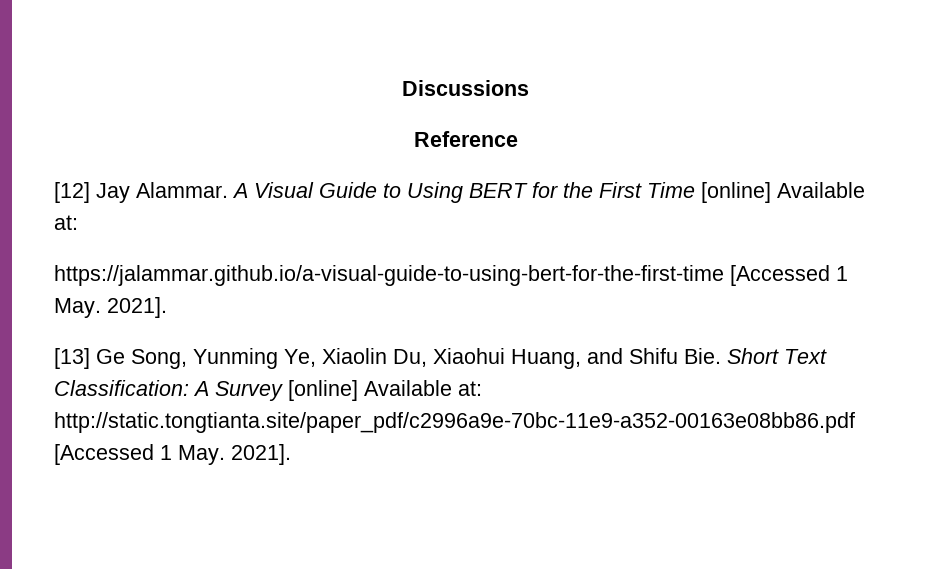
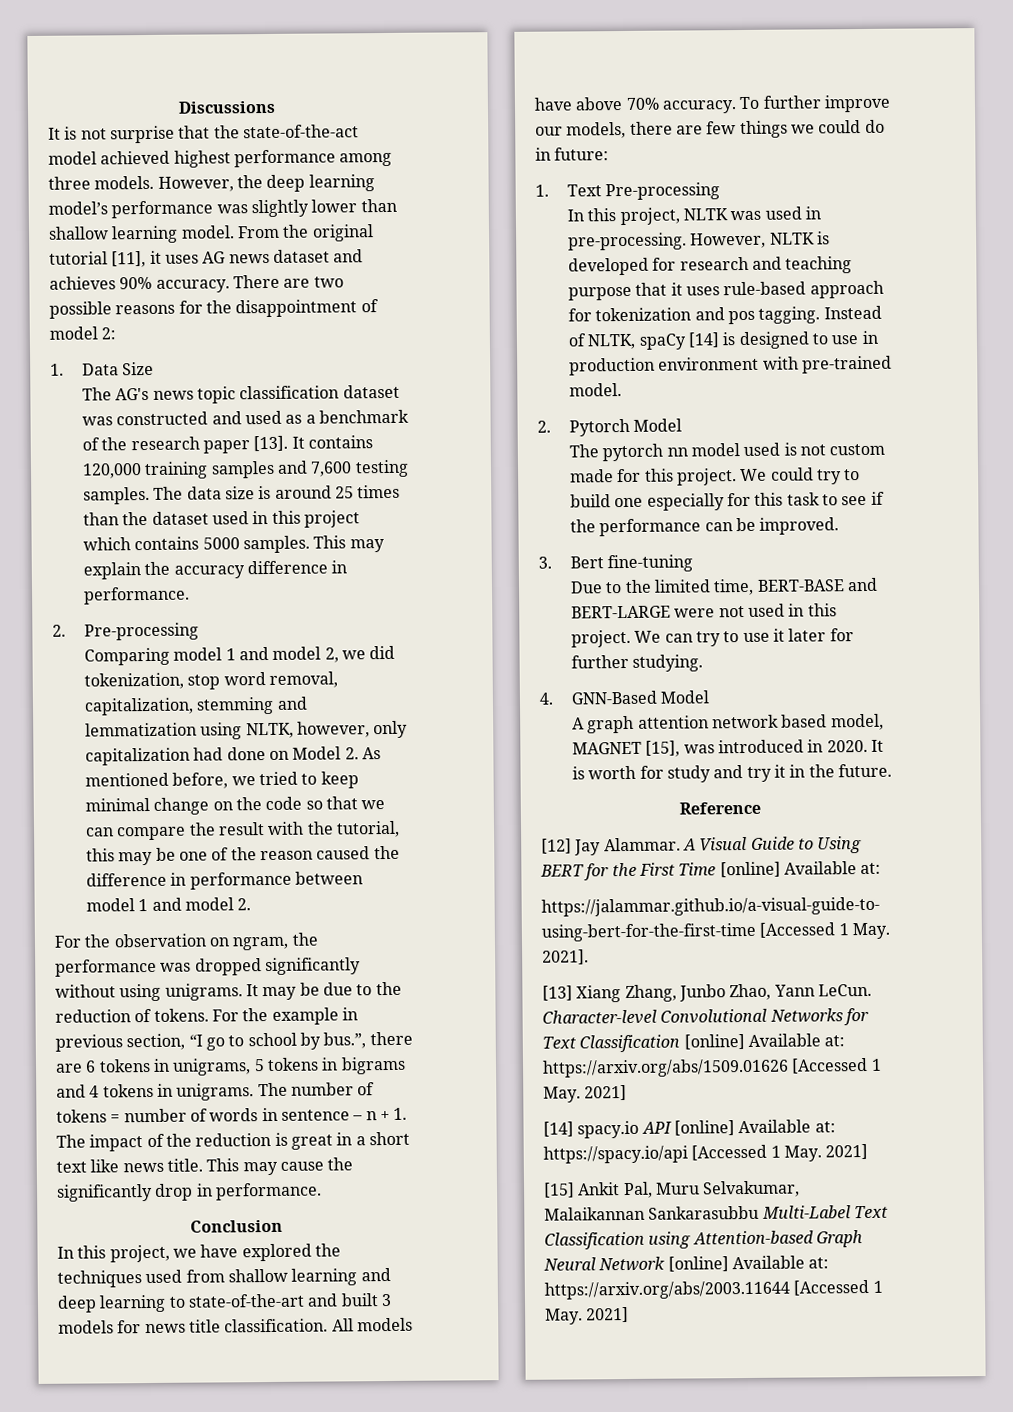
+ It is not surprise that the state-of-the-act model achieved highest performance among three models. However, the deep learning model’s performance was slightly lower than shallow learning model. From the original tutorial [11], it uses AG news dataset and achieves 90% accuracy. There are two possible reasons for the disappointment of model 2:
+ 1. Data Size
+ The AG's news topic classification dataset was constructed and used as a benchmark of the research paper [13]. It contains 120,000 training samples and 7,600 testing samples. The data size is around 25 times than the dataset used in this project which contains 5000 samples. This may explain the accuracy difference in performance.
+ 2. Pre-processing
+ Comparing model 1 and model 2, we did tokenization, stop word removal, capitalization, stemming and lemmatization using NLTK, however, only capitalization had done on Model 2. As mentioned before, we tried to keep minimal change on the code so that we can compare the result with the tutorial, this may be one of the reason caused the difference in performance between model 1 and model 2.
+ For the observation on ngram, the performance was dropped significantly without using unigrams. It may be due to the reduction of tokens. For the example in previous section, “I go to school by bus.”, there are 6 tokens in unigrams, 5 tokens in bigrams and 4 tokens in unigrams. The number of tokens = number of words in sentence – n + 1. The impact of the reduction is great in a short text like news title. This may cause the significantly drop in performance.
+ Conclusion
+ In this project, we have explored the techniques used from shallow learning and deep learning to state-of-the-art and built 3 models for news title classification. All models have above 70% accuracy. To further improve our models, there are few things we could do in future:
+ 1. Text Pre-processing
+ In this project, NLTK was used in pre-processing. However, NLTK is developed for research and teaching purpose that it uses rule-based approach for tokenization and pos tagging. Instead of NLTK, spaCy [14] is designed to use in production environment with pre-trained model.
+ 2. Pytorch Model
+ The pytorch nn model used is not custom made for this project. We could try to build one especially for this task to see if the performance can be improved.
+ 3. Bert fine-tuning
+ Due to the limited time, BERT-BASE and BERT-LARGE were not used in this project. We can try to use it later for further studying.
+ 4. GNN-Based Model
+ A graph attention network based model, MAGNET [15], was introduced in 2020. It is worth for study and try it in the future.
- [13] Ge Song, Yunming Ye, Xiaolin Du, Xiaohui Huang, and Shifu Bie. Short Text Classification: A Survey [online] Available at: http://static.tongtianta.site/paper_pdf/c2996a9e-70bc-11e9-a352-00163e08bb86.pdf [Accessed 1 May. 2021].
+ [13] Xiang Zhang, Junbo Zhao, Yann LeCun. Character-level Convolutional Networks for Text Classification [online] Available at: https://arxiv.org/abs/1509.01626 [Accessed 1 May. 2021]
+ [14] spacy.io API [online] Available at: https://spacy.io/api [Accessed 1 May. 2021]
+ [15] Ankit Pal, Muru Selvakumar, Malaikannan Sankarasubbu Multi-Label Text Classification using Attention-based Graph Neural Network [online] Available at: https://arxiv.org/abs/2003.11644 [Accessed 1 May. 2021]

